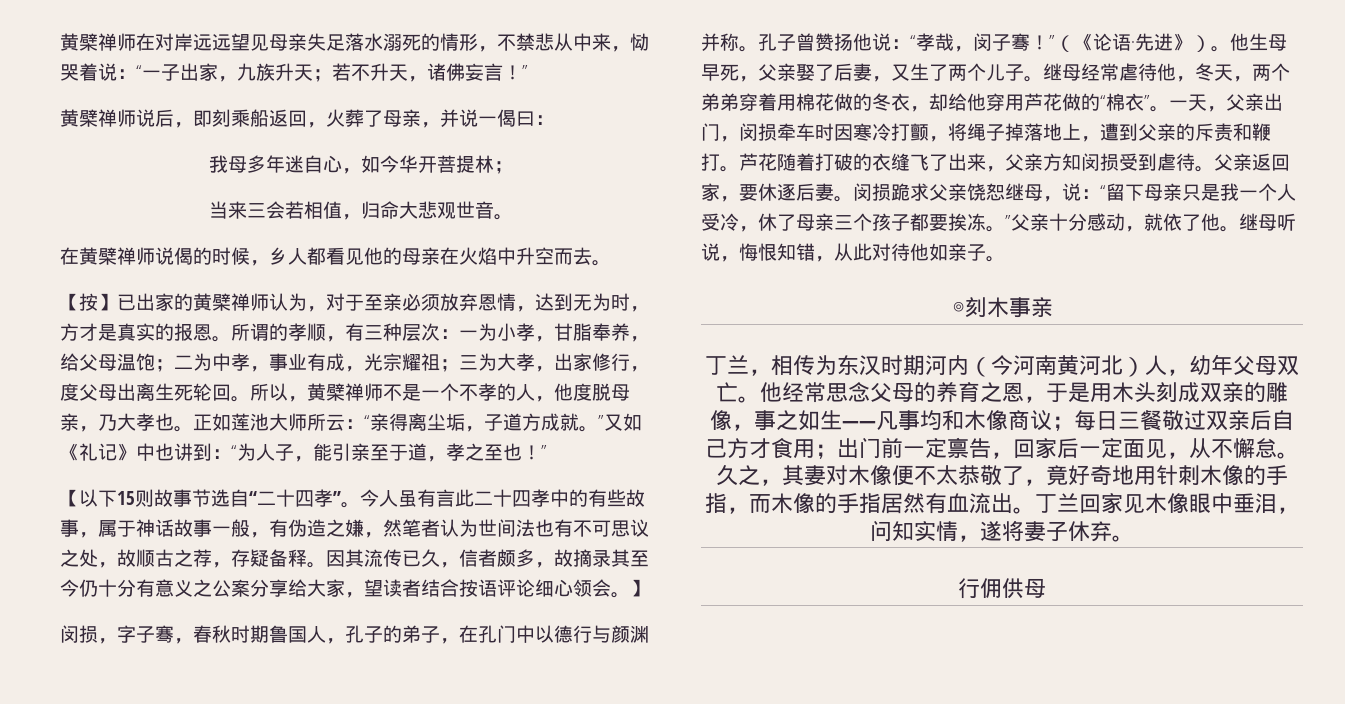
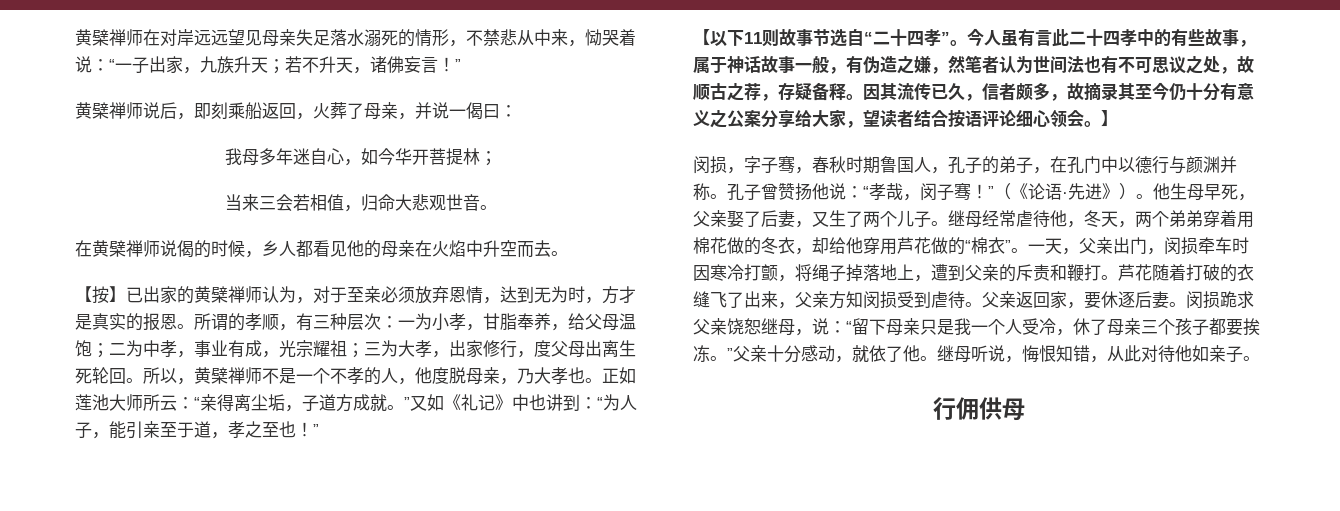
- 【以下15则故事节选自“二十四孝”。
+ 【以下11则故事节选自“二十四孝”。
- ◎刻木事亲
- 丁兰，相传为东汉时期河内（今河南黄河北）人，幼年父母双亡。他经常思念父母的养育之恩，于是用木头刻成双亲的雕像，事之如生——凡事均和木像商议；每日三餐敬过双亲后自己方才食用；出门前一定禀告，回家后一定面见，从不懈怠。久之，其妻对木像便不太恭敬了，竟好奇地用针刺木像的手指，而木像的手指居然有血流出。丁兰回家见木像眼中垂泪，问知实情，遂将妻子休弃。

